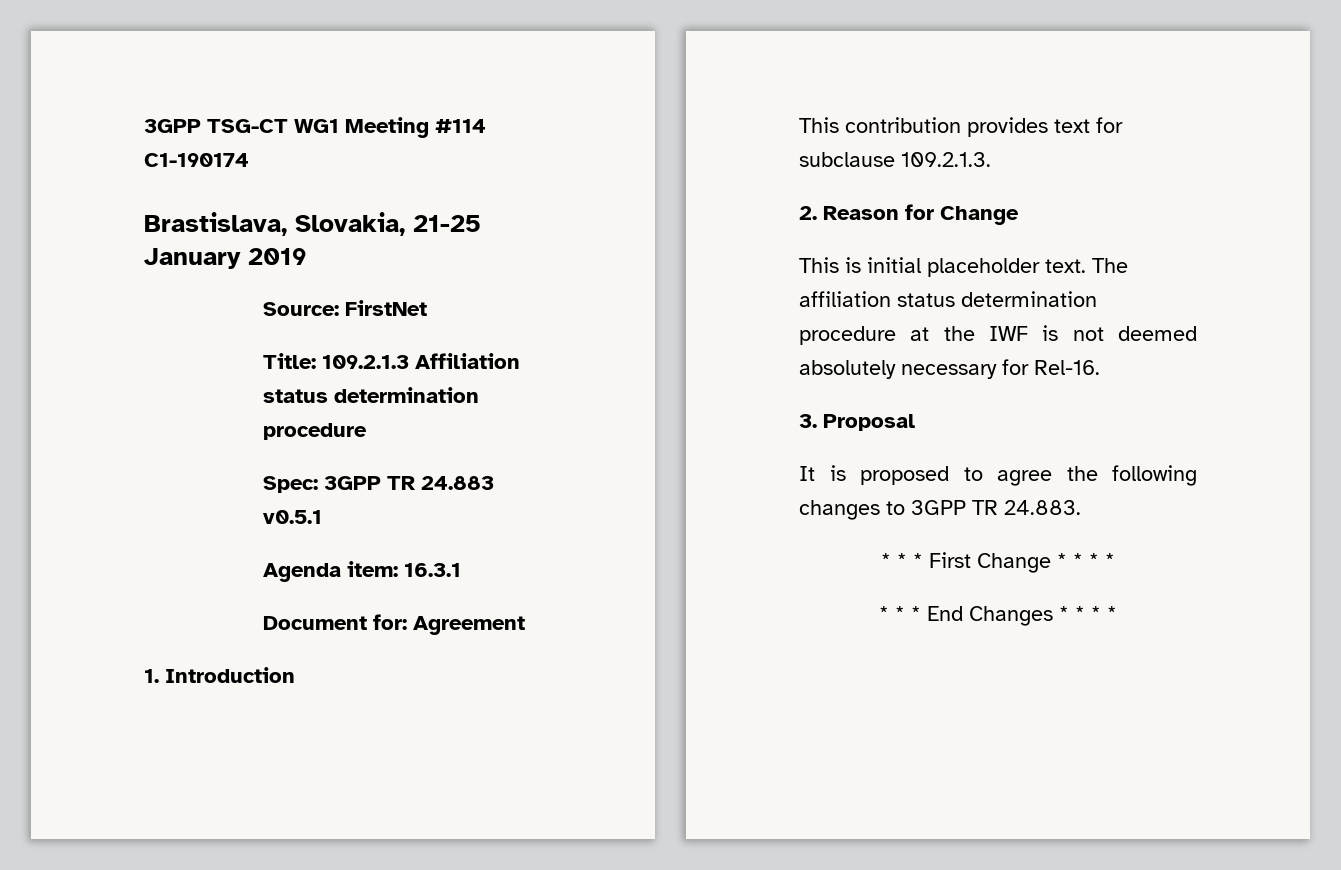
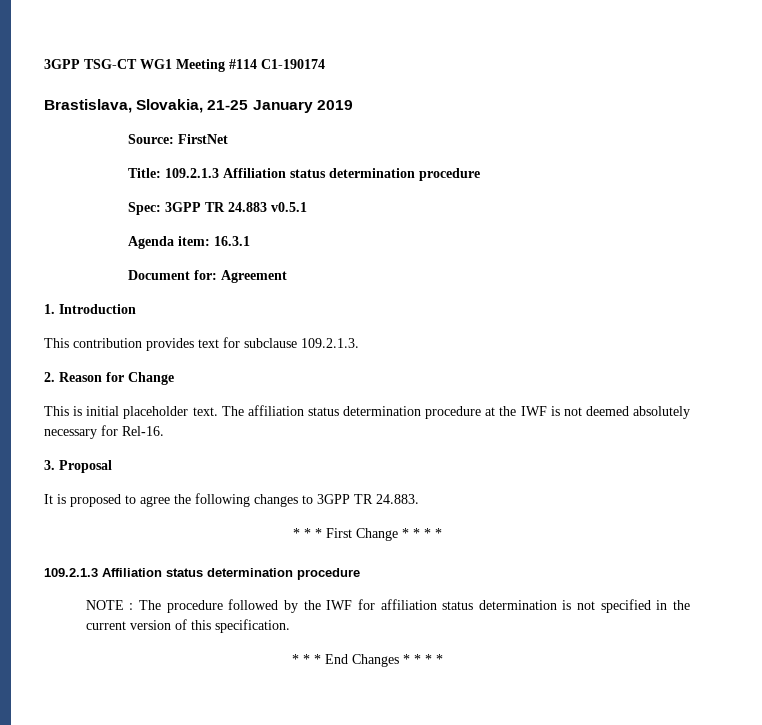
  * * * First Change * * * *
+ 109.2.1.3 Affiliation status determination procedure
+ NOTE : The procedure followed by the IWF for affiliation status determination is not specified in the current version of this specification.

